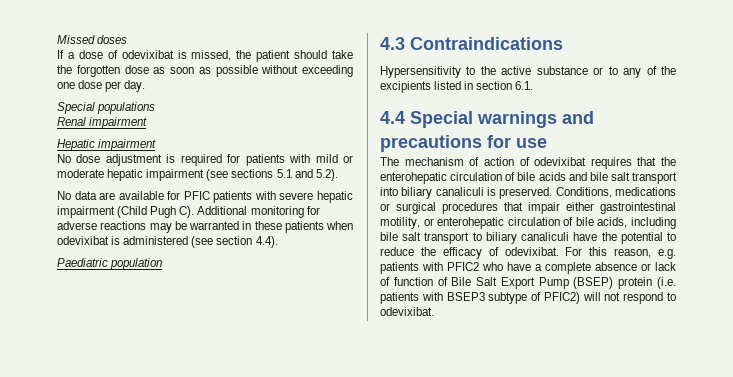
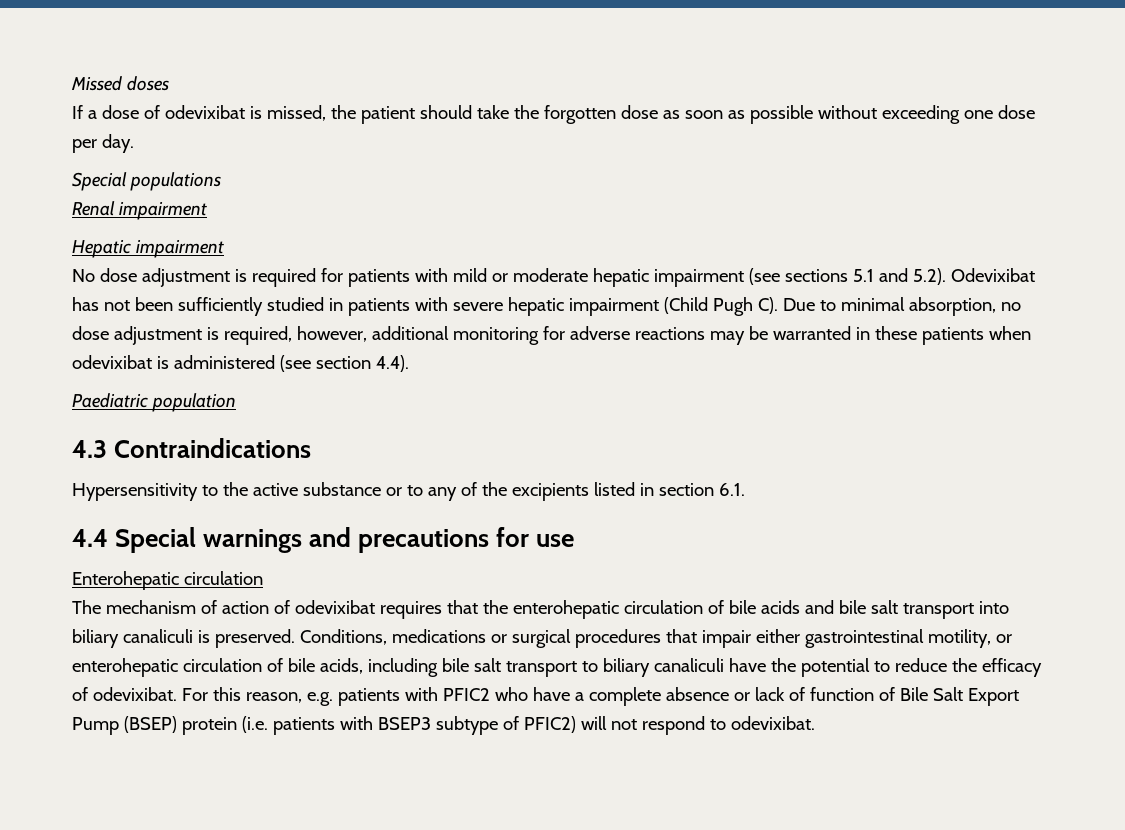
- No dose adjustment is required for patients with mild or moderate hepatic impairment (see sections 5.1 and 5.2).
- No data are available for PFIC patients with severe hepatic impairment (Child Pugh C). Additional monitoring for adverse reactions may be warranted in these patients when odevixibat is administered (see section 4.4).
+ No dose adjustment is required for patients with mild or moderate hepatic impairment (see sections 5.1 and 5.2). Odevixibat has not been sufficiently studied in patients with severe hepatic impairment (Child Pugh C). Due to minimal absorption, no dose adjustment is required, however, additional monitoring for adverse reactions may be warranted in these patients when odevixibat is administered (see section 4.4).
+ Enterohepatic circulation

